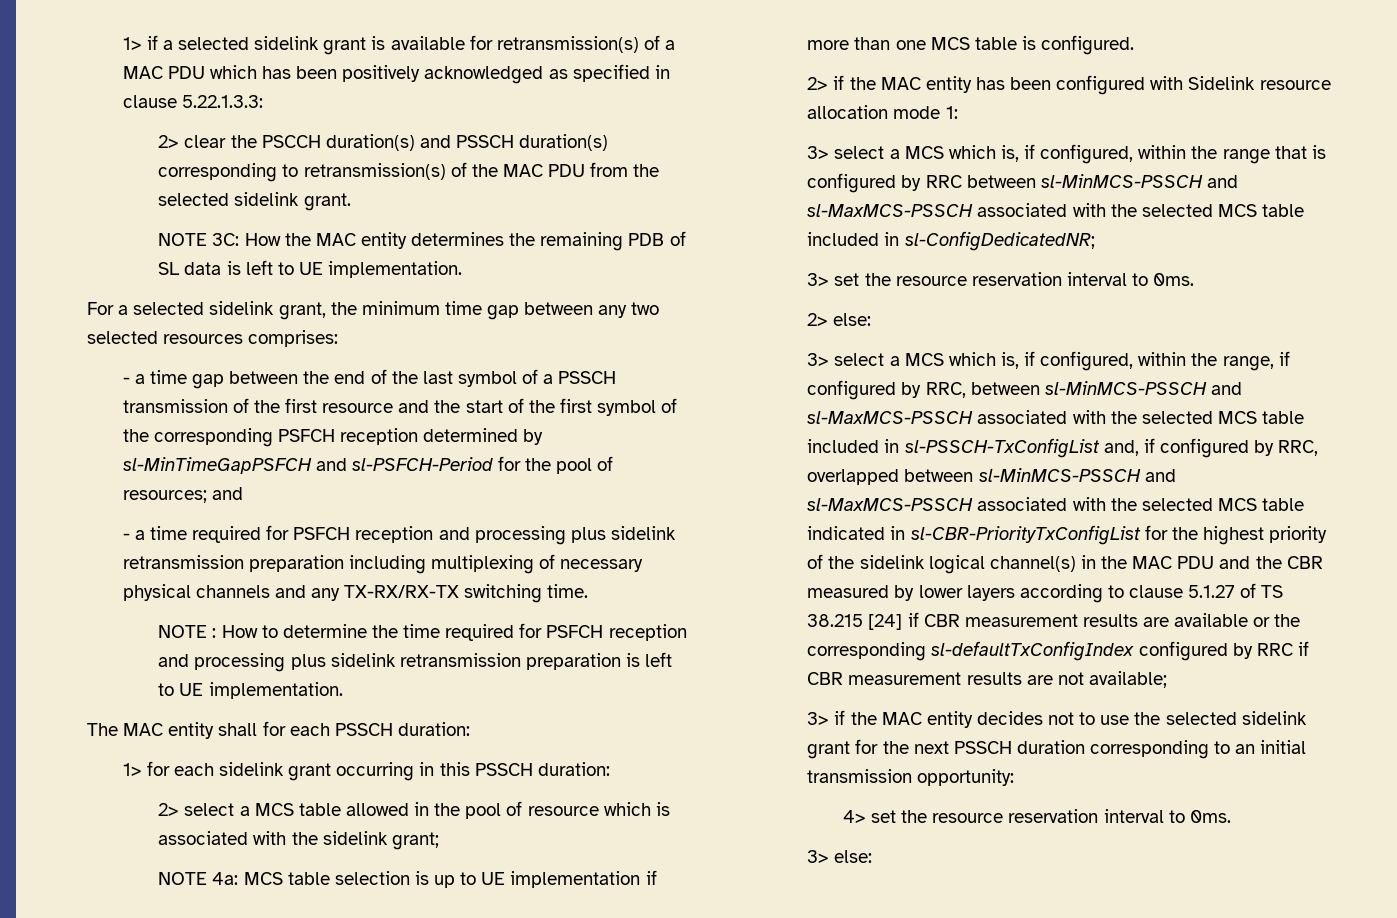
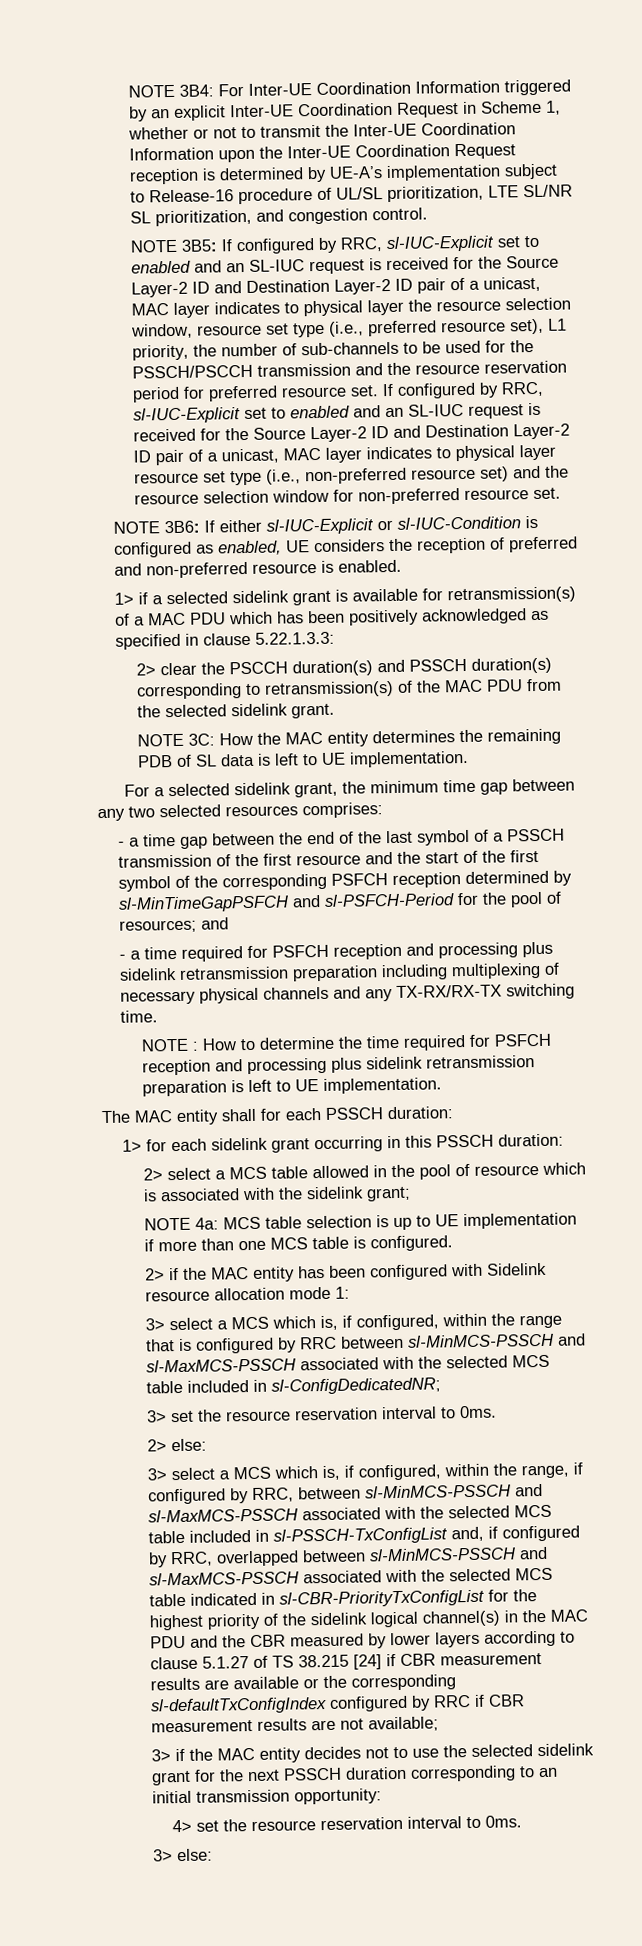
+ NOTE 3B4: For Inter-UE Coordination Information triggered by an explicit Inter-UE Coordination Request in Scheme 1, whether or not to transmit the Inter-UE Coordination Information upon the Inter-UE Coordination Request reception is determined by UE-A’s implementation subject to Release-16 procedure of UL/SL prioritization, LTE SL/NR SL prioritization, and congestion control.
+ NOTE 3B5: If configured by RRC, sl-IUC-Explicit set to enabled and an SL-IUC request is received for the Source Layer-2 ID and Destination Layer-2 ID pair of a unicast, MAC layer indicates to physical layer the resource selection window, resource set type (i.e., preferred resource set), L1 priority, the number of sub-channels to be used for the PSSCH/PSCCH transmission and the resource reservation period for preferred resource set. If configured by RRC, sl-IUC-Explicit set to enabled and an SL-IUC request is received for the Source Layer-2 ID and Destination Layer-2 ID pair of a unicast, MAC layer indicates to physical layer resource set type (i.e., non-preferred resource set) and the resource selection window for non-preferred resource set.
+ NOTE 3B6: If either sl-IUC-Explicit or sl-IUC-Condition is configured as enabled, UE considers the reception of preferred and non-preferred resource is enabled.

